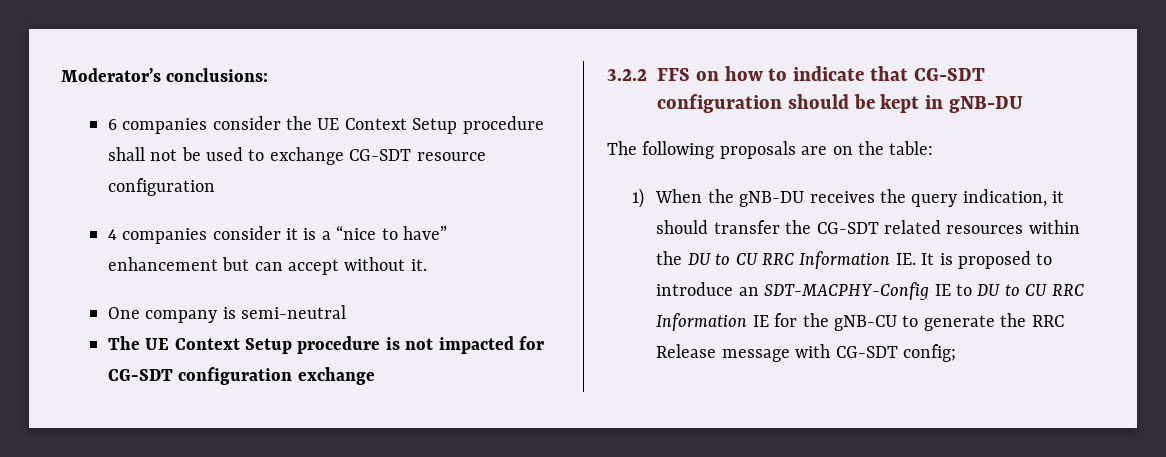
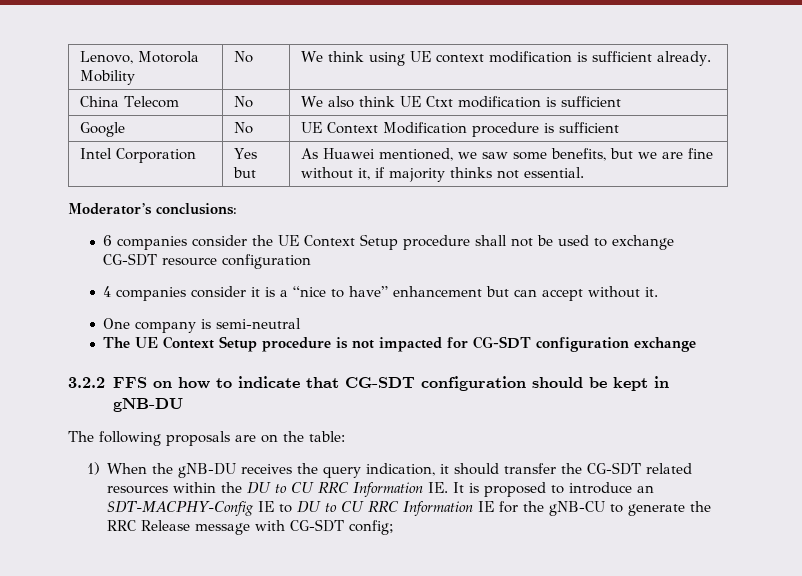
+ Lenovo, Motorola Mobility | No | We think using UE context modification is sufficient already.
+ China Telecom | No | We also think UE Ctxt modification is sufficient
+ Google | No | UE Context Modification procedure is sufficient
+ Intel Corporation | Yes but | As Huawei mentioned, we saw some benefits, but we are fine without it, if majority thinks not essential.

